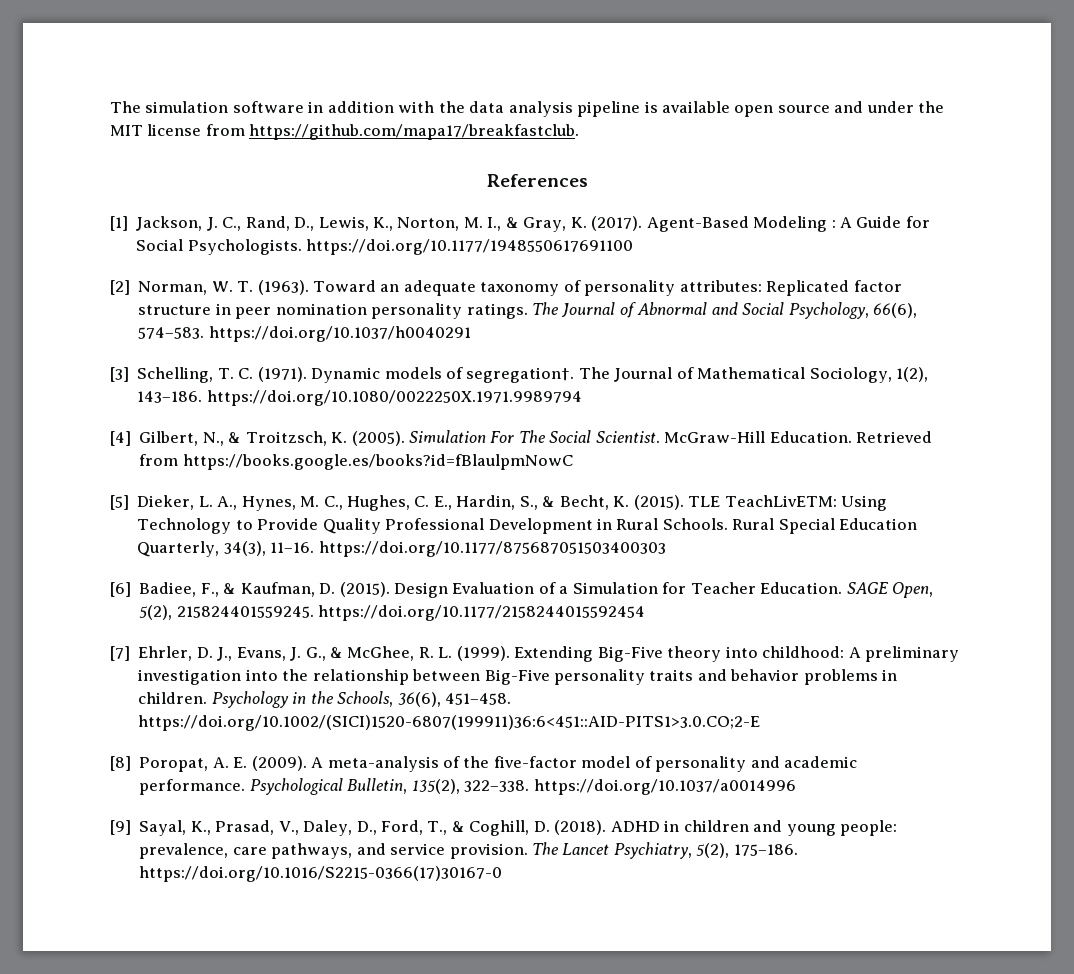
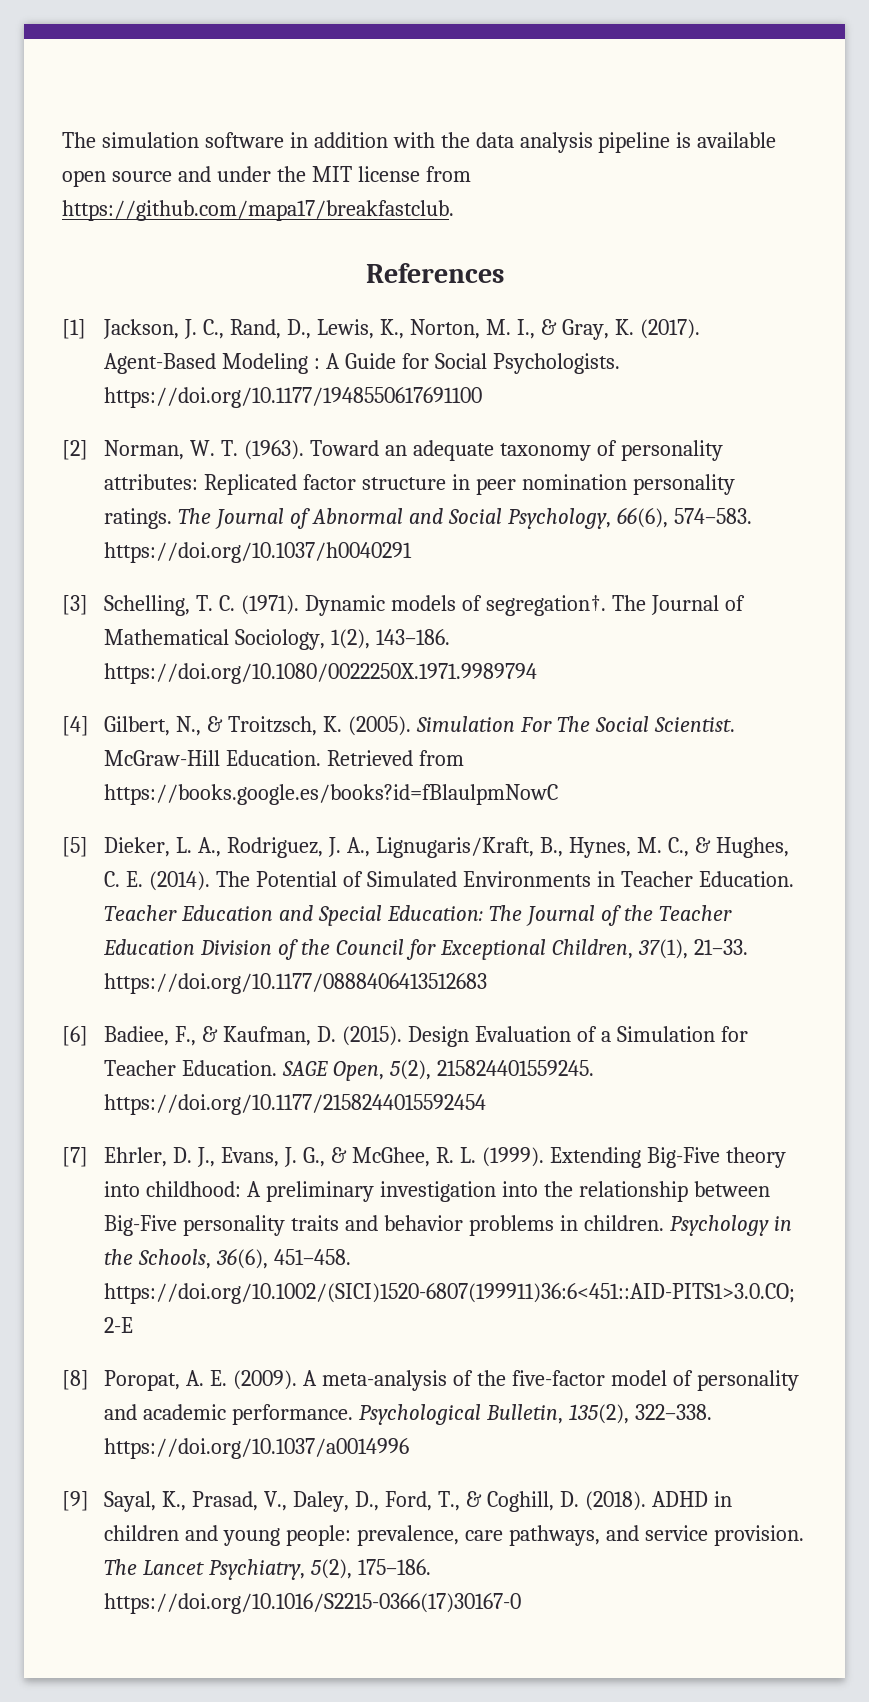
- [5] Dieker, L. A., Hynes, M. C., Hughes, C. E., Hardin, S., & Becht, K. (2015). TLE TeachLivETM: Using Technology to Provide Quality Professional Development in Rural Schools. Rural Special Education Quarterly, 34(3), 11–16. https://doi.org/10.1177/875687051503400303
+ [5] Dieker, L. A., Rodriguez, J. A., Lignugaris/Kraft, B., Hynes, M. C., & Hughes, C. E. (2014). The Potential of Simulated Environments in Teacher Education. Teacher Education and Special Education: The Journal of the Teacher Education Division of the Council for Exceptional Children, 37(1), 21–33. https://doi.org/10.1177/0888406413512683

